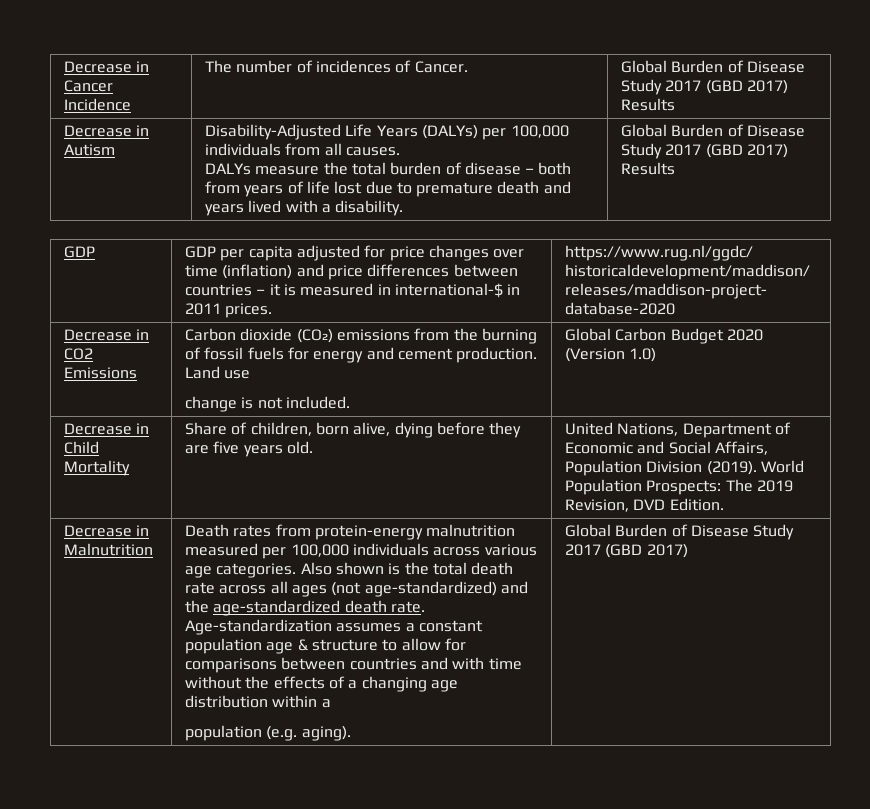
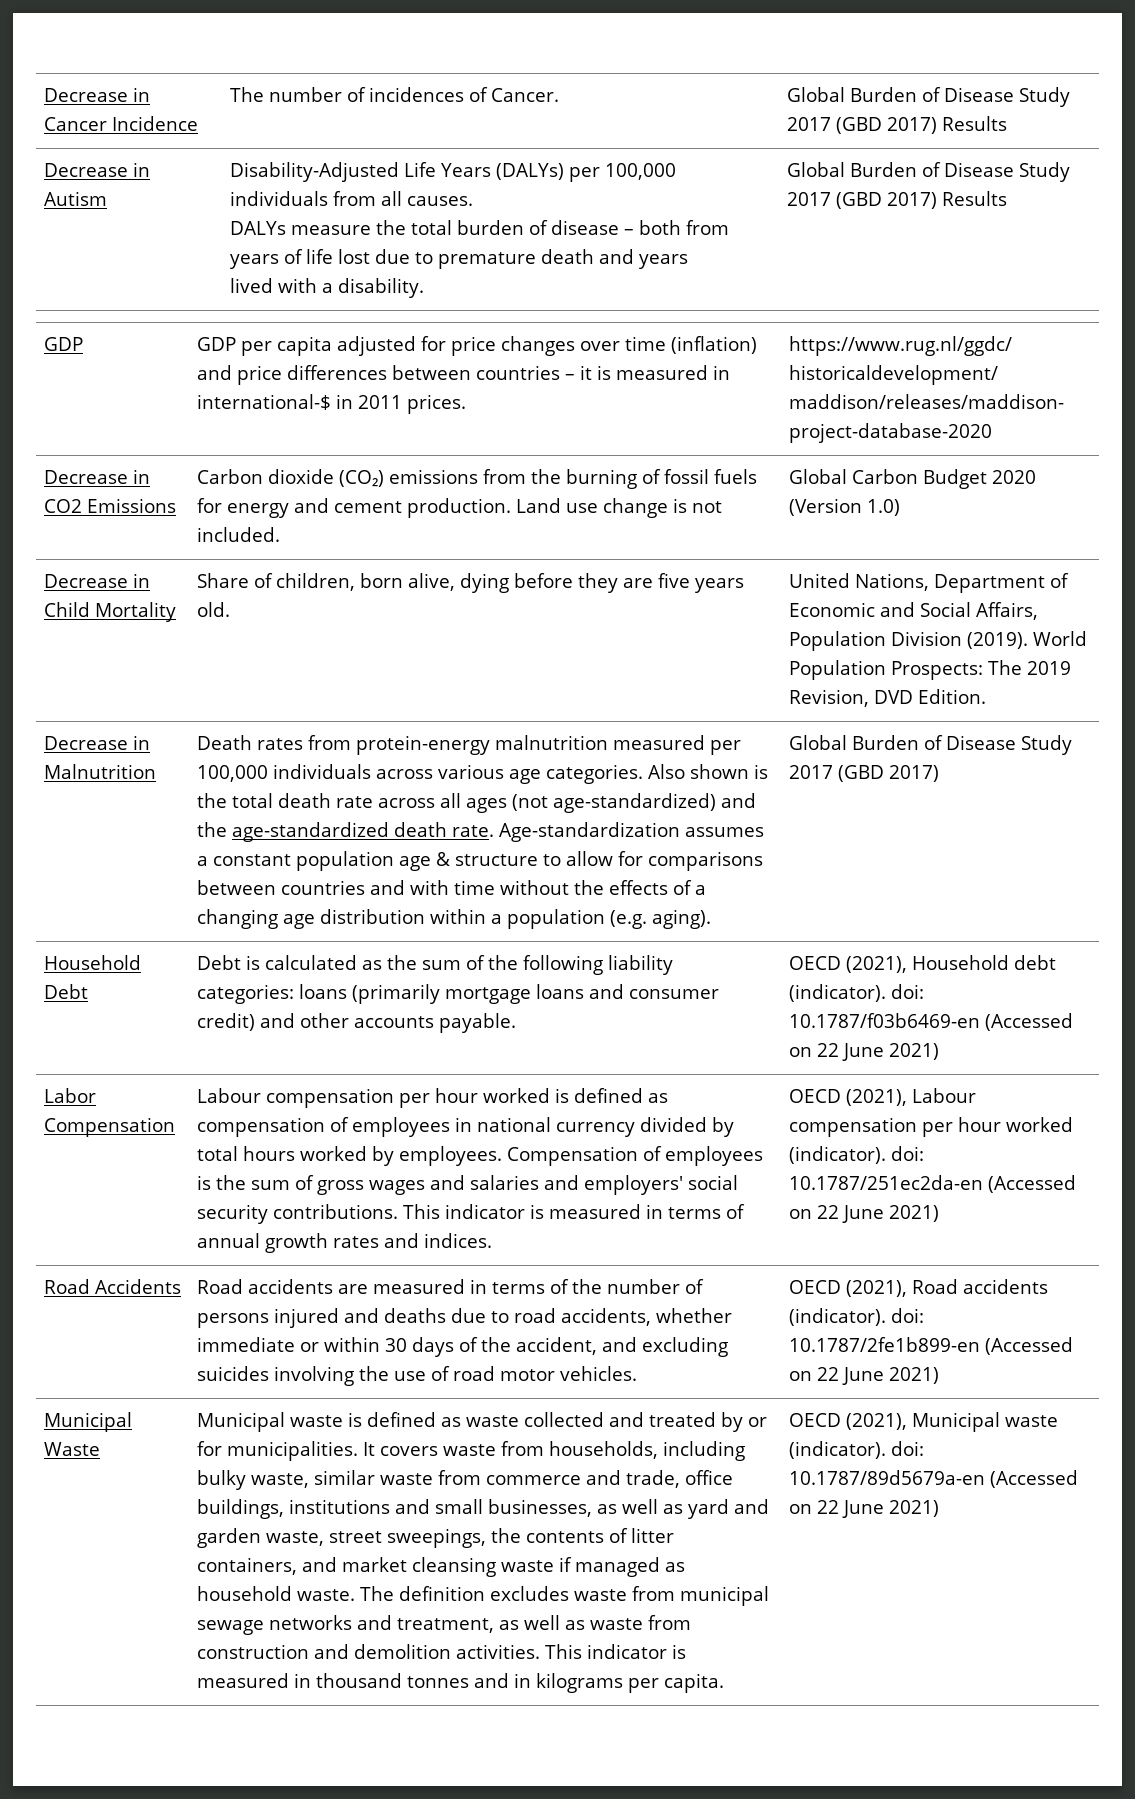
- DALYs measure the total burden of disease – both from years of life lost due to premature death and years lived with a disability.
+ DALYs measure the total burden of disease – both from years of life lost due to premature death and years
+ lived with a disability.
- Decrease in CO2 Emissions | Carbon dioxide (CO₂) emissions from the burning of fossil fuels for energy and cement production. Land use
- change is not included. | Global Carbon Budget 2020 (Version 1.0)
+ Decrease in CO2 Emissions | Carbon dioxide (CO₂) emissions from the burning of fossil fuels for energy and cement production. Land use change is not included. | Global Carbon Budget 2020 (Version 1.0)
- Age-standardization assumes a constant population age & structure to allow for comparisons between countries and with time without the effects of a changing age distribution within a
- population (e.g. aging).
+ Age-standardization assumes a constant population age & structure to allow for comparisons between countries and with time without the effects of a changing age distribution within a population (e.g. aging).
+ Household Debt | Debt is calculated as the sum of the following liability categories: loans (primarily mortgage loans and consumer credit) and other accounts payable. | OECD (2021), Household debt (indicator). doi: 10.1787/f03b6469-en (Accessed on 22 June 2021)
+ Labor Compensation | Labour compensation per hour worked is defined as compensation of employees in national currency divided by total hours worked by employees. Compensation of employees is the sum of gross wages and salaries and employers' social security contributions. This indicator is measured in terms of annual growth rates and indices. | OECD (2021), Labour compensation per hour worked (indicator). doi: 10.1787/251ec2da-en (Accessed on 22 June 2021)
+ Road Accidents | Road accidents are measured in terms of the number of persons injured and deaths due to road accidents, whether immediate or within 30 days of the accident, and excluding suicides involving the use of road motor vehicles. | OECD (2021), Road accidents (indicator). doi: 10.1787/2fe1b899-en (Accessed on 22 June 2021)
+ Municipal Waste | Municipal waste is defined as waste collected and treated by or for municipalities. It covers waste from households, including bulky waste, similar waste from commerce and trade, office buildings, institutions and small businesses, as well as yard and garden waste, street sweepings, the contents of litter containers, and market cleansing waste if managed as household waste. The definition excludes waste from municipal sewage networks and treatment, as well as waste from construction and demolition activities. This indicator is measured in thousand tonnes and in kilograms per capita. | OECD (2021), Municipal waste (indicator). doi: 10.1787/89d5679a-en (Accessed on 22 June 2021)

